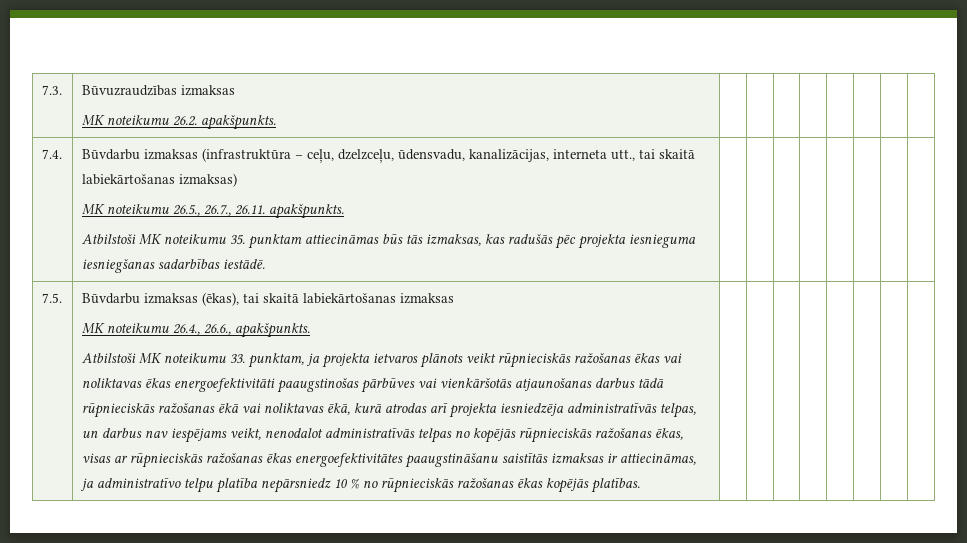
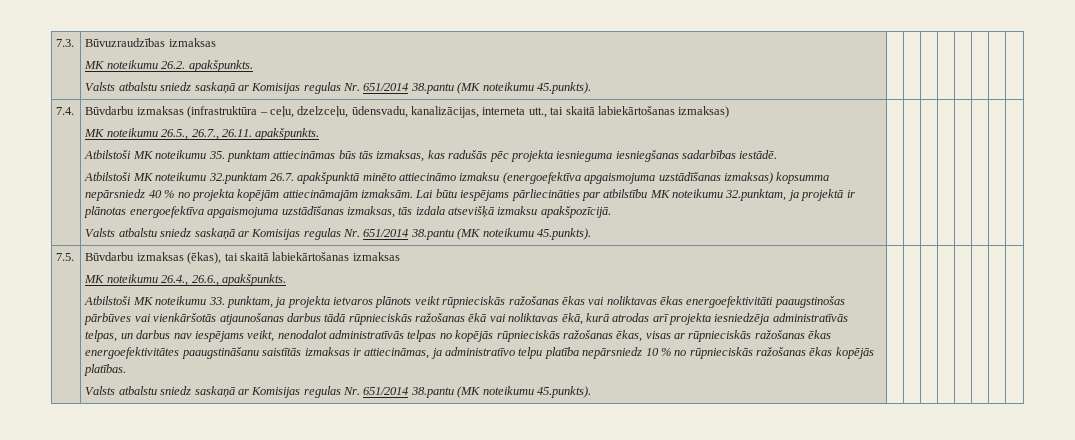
  7.3. | Būvuzraudzības izmaksas
- MK noteikumu 26.2. apakšpunkts. | | | | | | | |
+ MK noteikumu 26.2. apakšpunkts.
+ Valsts atbalstu sniedz saskaņā ar Komisijas regulas Nr. 651/2014 38.pantu (MK noteikumu 45.punkts). | | | | | | | |
+ Atbilstoši MK noteikumu 32.punktam 26.7. apakšpunktā minēto attiecināmo izmaksu (energoefektīva apgaismojuma uzstādīšanas izmaksas) kopsumma nepārsniedz 40 % no projekta kopējām attiecināmajām izmaksām. Lai būtu iespējams pārliecināties par atbilstību MK noteikumu 32.punktam, ja projektā ir plānotas energoefektīva apgaismojuma uzstādīšanas izmaksas, tās izdala atsevišķā izmaksu apakšpozīcijā.
+ Valsts atbalstu sniedz saskaņā ar Komisijas regulas Nr. 651/2014 38.pantu (MK noteikumu 45.punkts).
  Atbilstoši MK noteikumu 33. punktam, ja projekta ietvaros plānots veikt rūpnieciskās ražošanas ēkas vai noliktavas ēkas energoefektivitāti paaugstinošas pārbūves vai vienkāršotās atjaunošanas darbus tādā rūpnieciskās ražošanas ēkā vai noliktavas ēkā, kurā atrodas arī projekta iesniedzēja administratīvās telpas, un darbus nav iespējams veikt, nenodalot administratīvās telpas no kopējās rūpnieciskās ražošanas ēkas, visas ar rūpnieciskās ražošanas ēkas energoefektivitātes paaugstināšanu saistītās izmaksas ir attiecināmas, ja administratīvo telpu platība nepārsniedz 10 % no rūpnieciskās ražošanas ēkas kopējās platības.
+ Valsts atbalstu sniedz saskaņā ar Komisijas regulas Nr. 651/2014 38.pantu (MK noteikumu 45.punkts).

